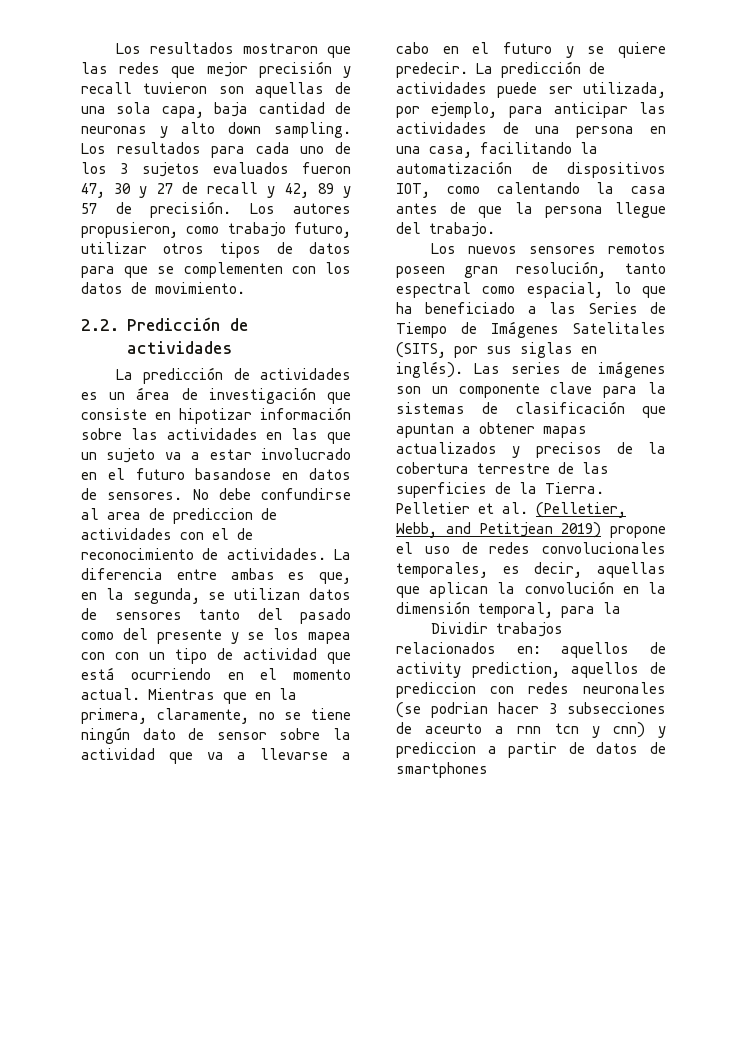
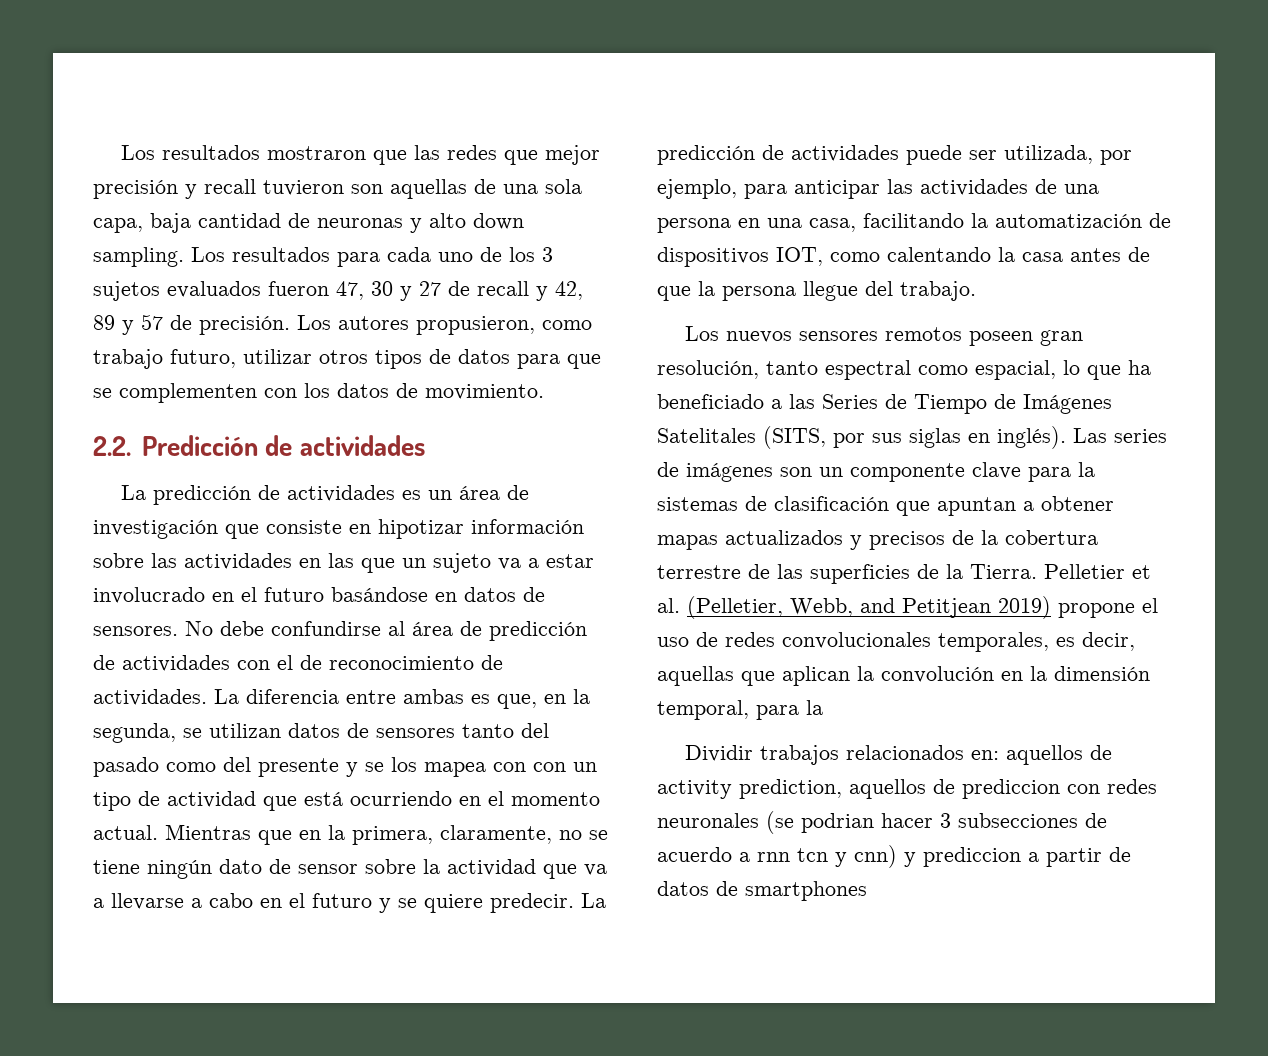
- La predicción de actividades es un área de investigación que consiste en hipotizar información sobre las actividades en las que un sujeto va a estar involucrado en el futuro basandose en datos de sensores.
+ La predicción de actividades es un área de investigación que consiste en hipotizar información sobre las actividades en las que un sujeto va a estar involucrado en el futuro basándose en datos de sensores.
- No debe confundirse al area de prediccion de actividades con el de reconocimiento de actividades.
+ No debe confundirse al área de predicción de actividades con el de reconocimiento de actividades.
- Dividir trabajos relacionados en: aquellos de activity prediction, aquellos de prediccion con redes neuronales (se podrian hacer 3 subsecciones de aceurto a rnn tcn y cnn) y prediccion a partir de datos de smartphones
+ Dividir trabajos relacionados en: aquellos de activity prediction, aquellos de prediccion con redes neuronales (se podrian hacer 3 subsecciones de acuerdo a rnn tcn y cnn) y prediccion a partir de datos de smartphones

